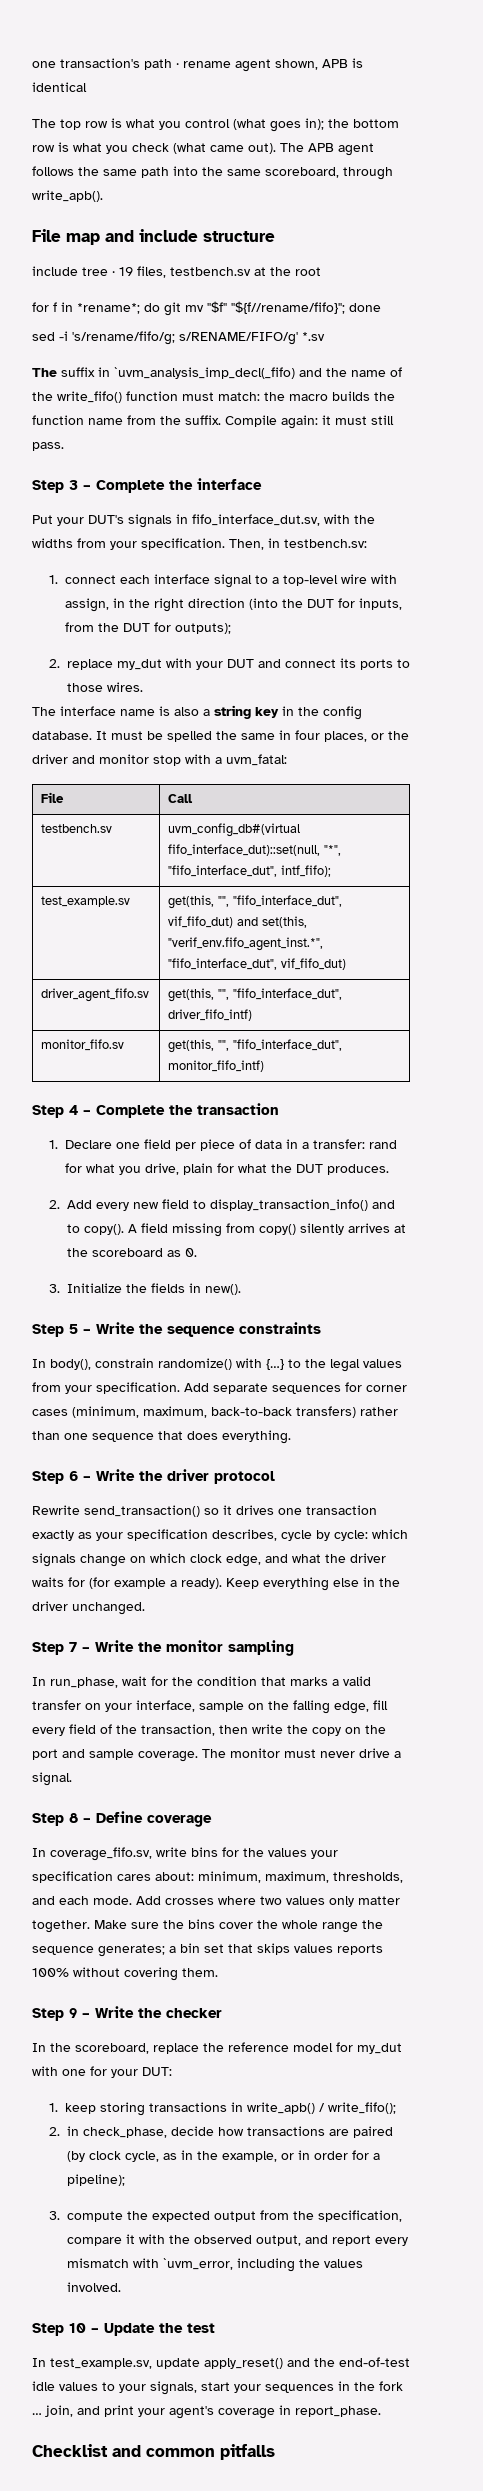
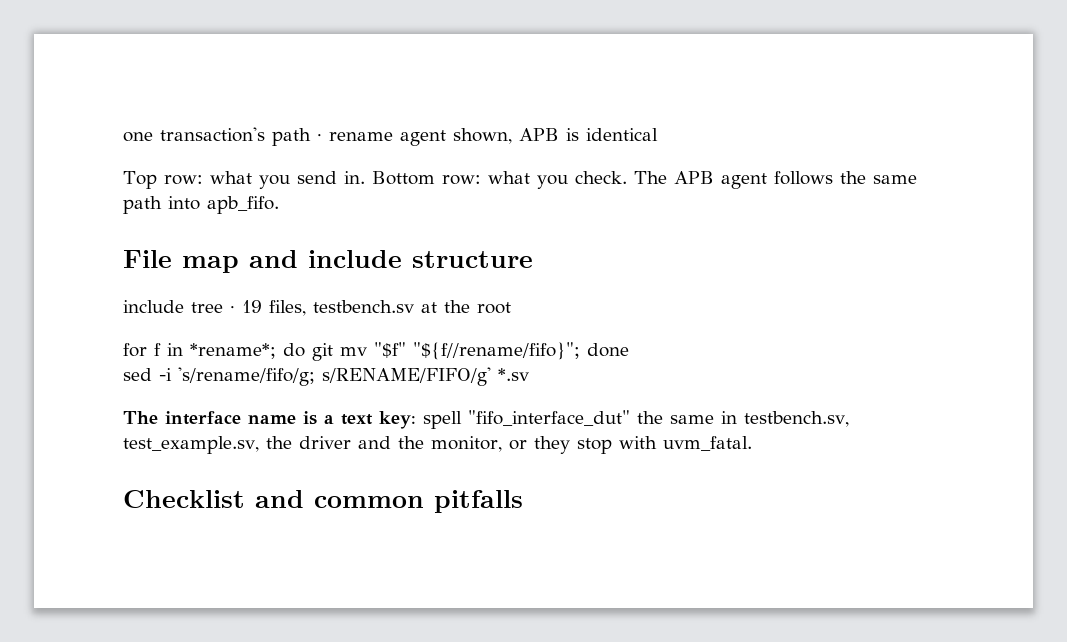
- The top row is what you control (what goes in); the bottom row is what you check (what came out).
+ Top row: what you send in. Bottom row: what you check.
- The APB agent follows the same path into the same scoreboard, through write_apb().
+ The APB agent follows the same path into apb_fifo.
- The suffix in `uvm_analysis_imp_decl(_fifo) and the name of the write_fifo() function must match: the macro builds the function name from the suffix. Compile again: it must still pass.
- Step 3 – Complete the interface
- Put your DUT's signals in fifo_interface_dut.sv, with the widths from your specification. Then, in testbench.sv:
- 1. connect each interface signal to a top-level wire with assign, in the right direction (into the DUT for inputs, from the DUT for outputs);
- 2. replace my_dut with your DUT and connect its ports to those wires.
- The interface name is also a string key in the config database. It must be spelled the same in four places, or the driver and monitor stop with a uvm_fatal:
- File | Call
- testbench.sv | uvm_config_db#(virtual fifo_interface_dut)::set(null, "*", "fifo_interface_dut", intf_fifo);
- test_example.sv | get(this, "", "fifo_interface_dut", vif_fifo_dut) and set(this, "verif_env.fifo_agent_inst.*", "fifo_interface_dut", vif_fifo_dut)
- driver_agent_fifo.sv | get(this, "", "fifo_interface_dut", driver_fifo_intf)
- monitor_fifo.sv | get(this, "", "fifo_interface_dut", monitor_fifo_intf)
- Step 4 – Complete the transaction
- 1. Declare one field per piece of data in a transfer: rand for what you drive, plain for what the DUT produces.
- 2. Add every new field to display_transaction_info() and to copy(). A field missing from copy() silently arrives at the scoreboard as 0.
- 3. Initialize the fields in new().
- Step 5 – Write the sequence constraints
- In body(), constrain randomize() with {…} to the legal values from your specification. Add separate sequences for corner cases (minimum, maximum, back-to-back transfers) rather than one sequence that does everything.
- Step 6 – Write the driver protocol
- Rewrite send_transaction() so it drives one transaction exactly as your specification describes, cycle by cycle: which signals change on which clock edge, and what the driver waits for (for example a ready). Keep everything else in the driver unchanged.
- Step 7 – Write the monitor sampling
- In run_phase, wait for the condition that marks a valid transfer on your interface, sample on the falling edge, fill every field of the transaction, then write the copy on the port and sample coverage. The monitor must never drive a signal.
- Step 8 – Define coverage
- In coverage_fifo.sv, write bins for the values your specification cares about: minimum, maximum, thresholds, and each mode. Add crosses where two values only matter together. Make sure the bins cover the whole range the sequence generates; a bin set that skips values reports 100% without covering them.
- Step 9 – Write the checker
- In the scoreboard, replace the reference model for my_dut with one for your DUT:
- 1. keep storing transactions in write_apb() / write_fifo();
- 2. in check_phase, decide how transactions are paired (by clock cycle, as in the example, or in order for a pipeline);
- 3. compute the expected output from the specification, compare it with the observed output, and report every mismatch with `uvm_error, including the values involved.
- Step 10 – Update the test
- In test_example.sv, update apply_reset() and the end-of-test idle values to your signals, start your sequences in the fork … join, and print your agent's coverage in report_phase.
+ The interface name is a text key: spell "fifo_interface_dut" the same in testbench.sv, test_example.sv, the driver and the monitor, or they stop with uvm_fatal.

